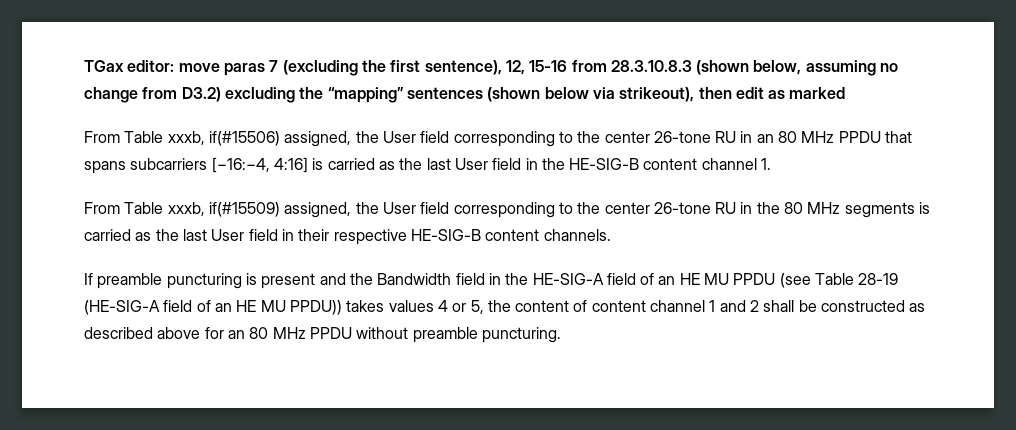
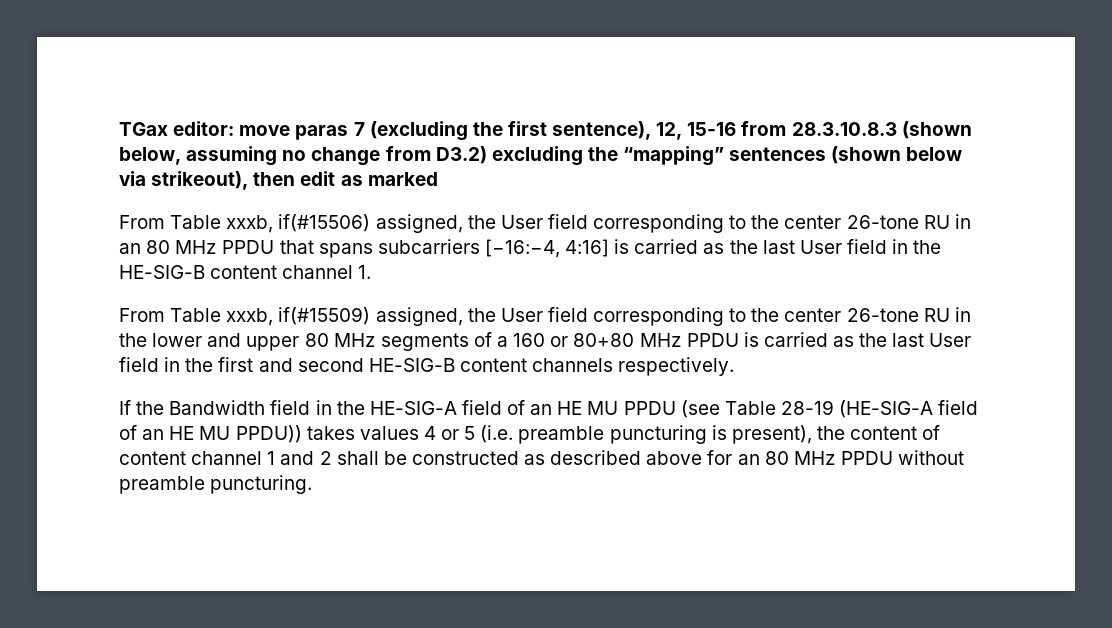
- From Table xxxb, if(#15509) assigned, the User field corresponding to the center 26-tone RU in the 80 MHz segments is carried as the last User field in their respective HE-SIG-B content channels.
- If preamble puncturing is present and the Bandwidth field in the HE-SIG-A field of an HE MU PPDU (see Table 28-19 (HE-SIG-A field of an HE MU PPDU)) takes values 4 or 5, the content of content channel 1 and 2 shall be constructed as described above for an 80 MHz PPDU without preamble puncturing.
+ From Table xxxb, if(#15509) assigned, the User field corresponding to the center 26-tone RU in the lower and upper 80 MHz segments of a 160 or 80+80 MHz PPDU is carried as the last User field in the first and second HE-SIG-B content channels respectively.
+ If the Bandwidth field in the HE-SIG-A field of an HE MU PPDU (see Table 28-19 (HE-SIG-A field of an HE MU PPDU)) takes values 4 or 5 (i.e. preamble puncturing is present), the content of content channel 1 and 2 shall be constructed as described above for an 80 MHz PPDU without preamble puncturing.

